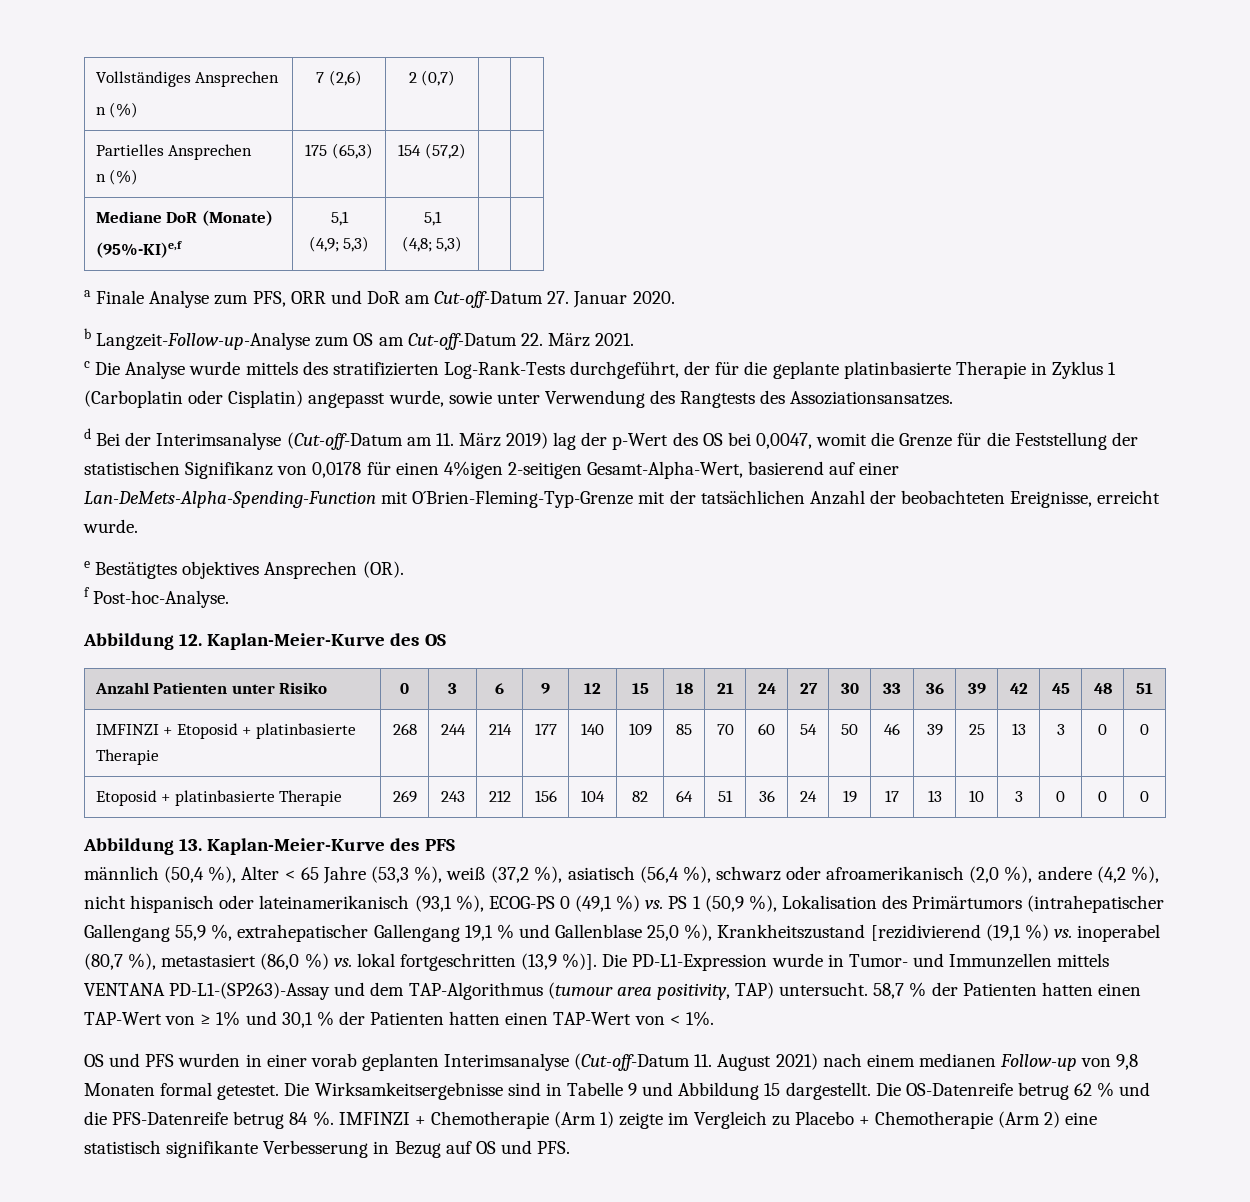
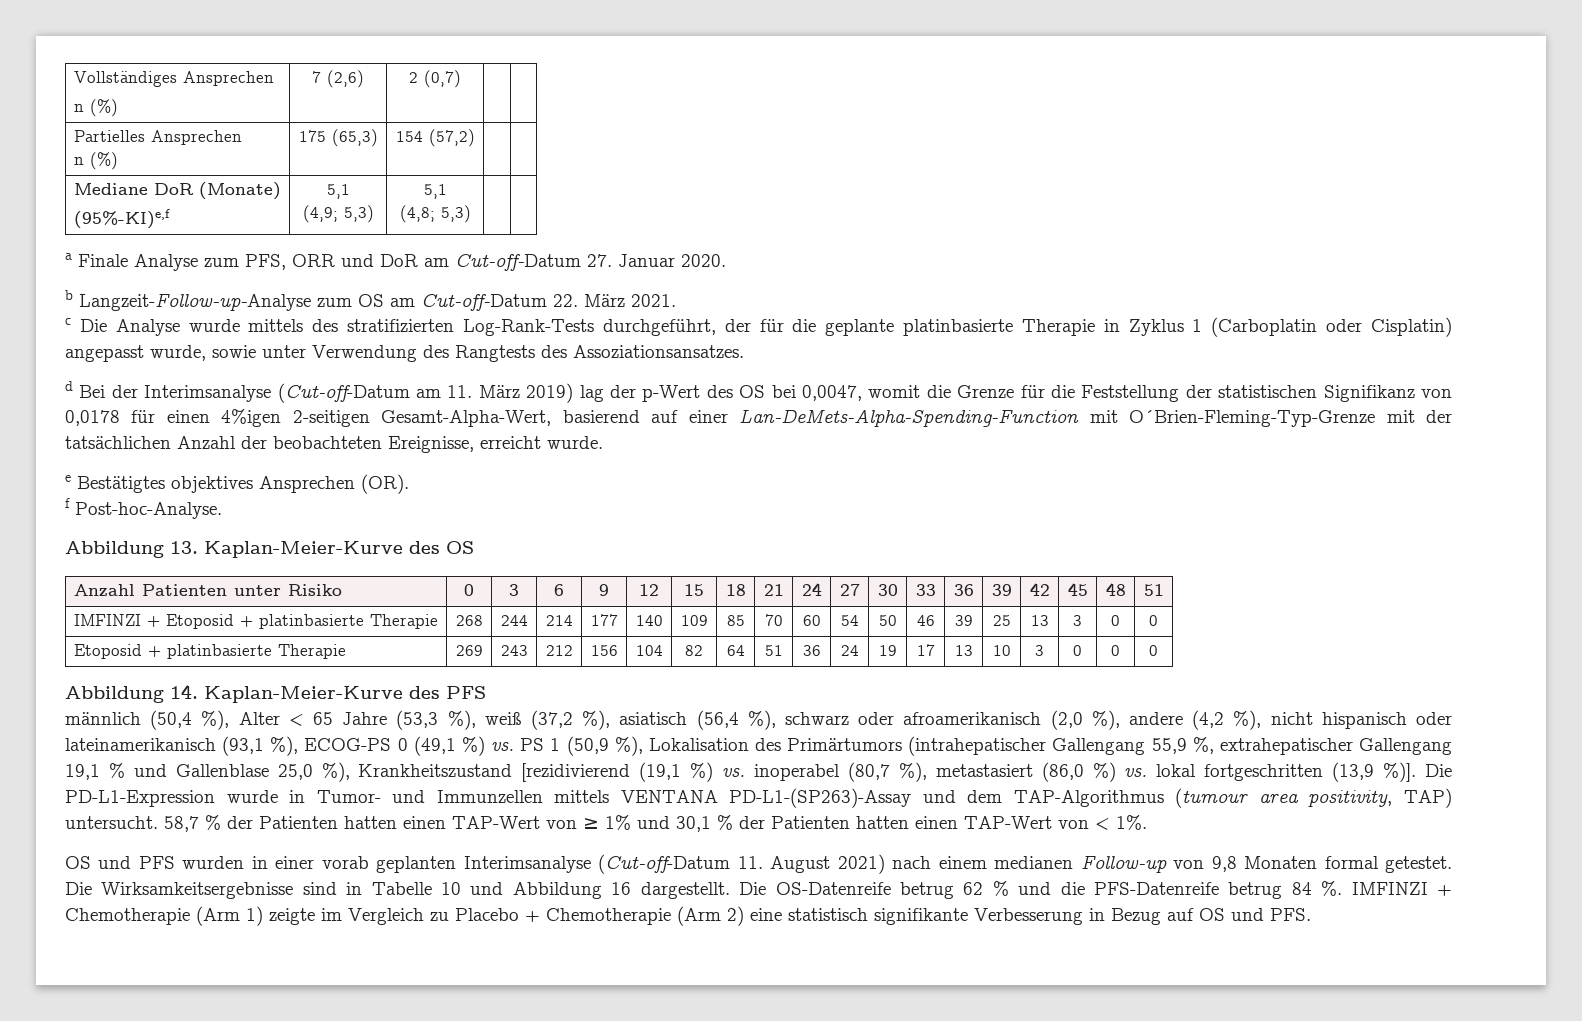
- Abbildung 12. Kaplan-Meier-Kurve des OS
+ Abbildung 13. Kaplan-Meier-Kurve des OS
- Abbildung 13. Kaplan-Meier-Kurve des PFS
+ Abbildung 14. Kaplan-Meier-Kurve des PFS
- Die Wirksamkeitsergebnisse sind in Tabelle 9 und Abbildung 15 dargestellt.
+ Die Wirksamkeitsergebnisse sind in Tabelle 10 und Abbildung 16 dargestellt.

